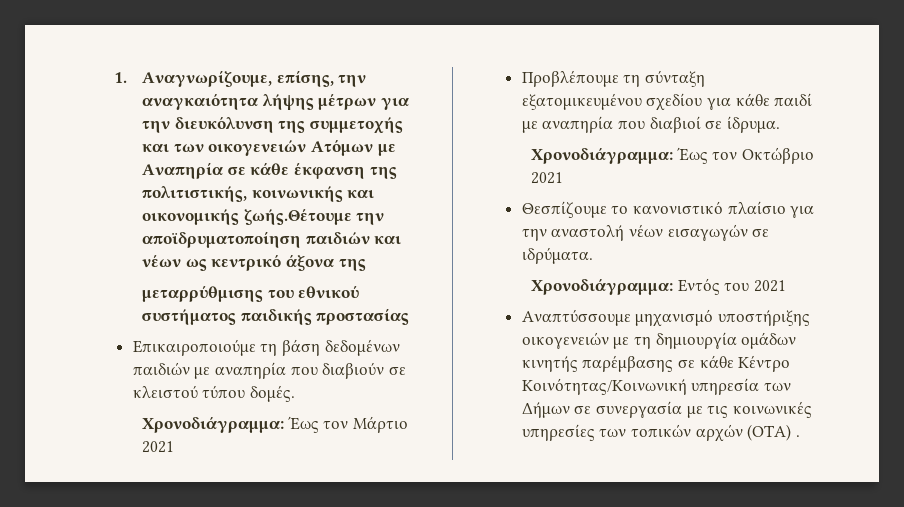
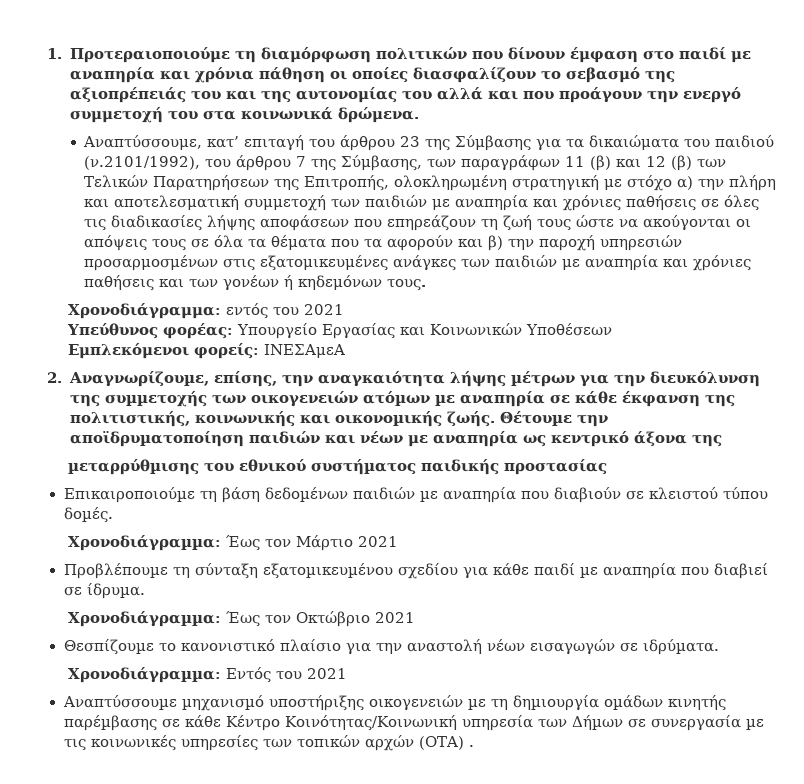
- 1. Αναγνωρίζουµε, επίσης, την αναγκαιότητα λήψης µέτρων για την διευκόλυνση της συµµετοχής και των οικογενειών Ατόµων µε Αναπηρία σε κάθε έκφανση της πολιτιστικής, κοινωνικής και οικονοµικής ζωής.Θέτουµε την αποϊδρυµατοποίηση παιδιών και νέων ως κεντρικό άξονα της
+ 1. Προτεραιοποιούμε τη διαμόρφωση πολιτικών που δίνουν έμφαση στο παιδί με αναπηρία και χρόνια πάθηση οι οποίες διασφαλίζουν το σεβασμό της αξιοπρέπειάς του και της αυτονομίας του αλλά και που προάγουν την ενεργό συμμετοχή του στα κοινωνικά δρώμενα.
+ Αναπτύσσουμε, κατ’ επιταγή του άρθρου 23 της Σύμβασης για τα δικαιώματα του παιδιού (ν.2101/1992), του άρθρου 7 της Σύμβασης, των παραγράφων 11 (β) και 12 (β) των Τελικών Παρατηρήσεων της Επιτροπής, ολοκληρωμένη στρατηγική με στόχο α) την πλήρη και αποτελεσματική συμμετοχή των παιδιών με αναπηρία και χρόνιες παθήσεις σε όλες τις διαδικασίες λήψης αποφάσεων που επηρεάζουν τη ζωή τους ώστε να ακούγονται οι απόψεις τους σε όλα τα θέματα που τα αφορούν και β) την παροχή υπηρεσιών προσαρμοσμένων στις εξατομικευμένες ανάγκες των παιδιών με αναπηρία και χρόνιες παθήσεις και των γονέων ή κηδεμόνων τους.
+ Χρονοδιάγραμμα: εντός του 2021
+ Υπεύθυνος φορέας: Υπουργείο Εργασίας και Κοινωνικών Υποθέσεων
+ Εμπλεκόμενοι φορείς: ΙΝΕΣΑμεΑ
+ 2. Αναγνωρίζουµε, επίσης, την αναγκαιότητα λήψης µέτρων για την διευκόλυνση της συµµετοχής των οικογενειών ατόµων µε αναπηρία σε κάθε έκφανση της πολιτιστικής, κοινωνικής και οικονοµικής ζωής. Θέτουµε την αποϊδρυµατοποίηση παιδιών και νέων με αναπηρία ως κεντρικό άξονα της
- Προβλέπουµε τη σύνταξη εξατοµικευµένου σχεδίου για κάθε παιδί µε αναπηρία που διαβιοί σε ίδρυµα.
+ Προβλέπουµε τη σύνταξη εξατοµικευµένου σχεδίου για κάθε παιδί µε αναπηρία που διαβιεί σε ίδρυµα.

